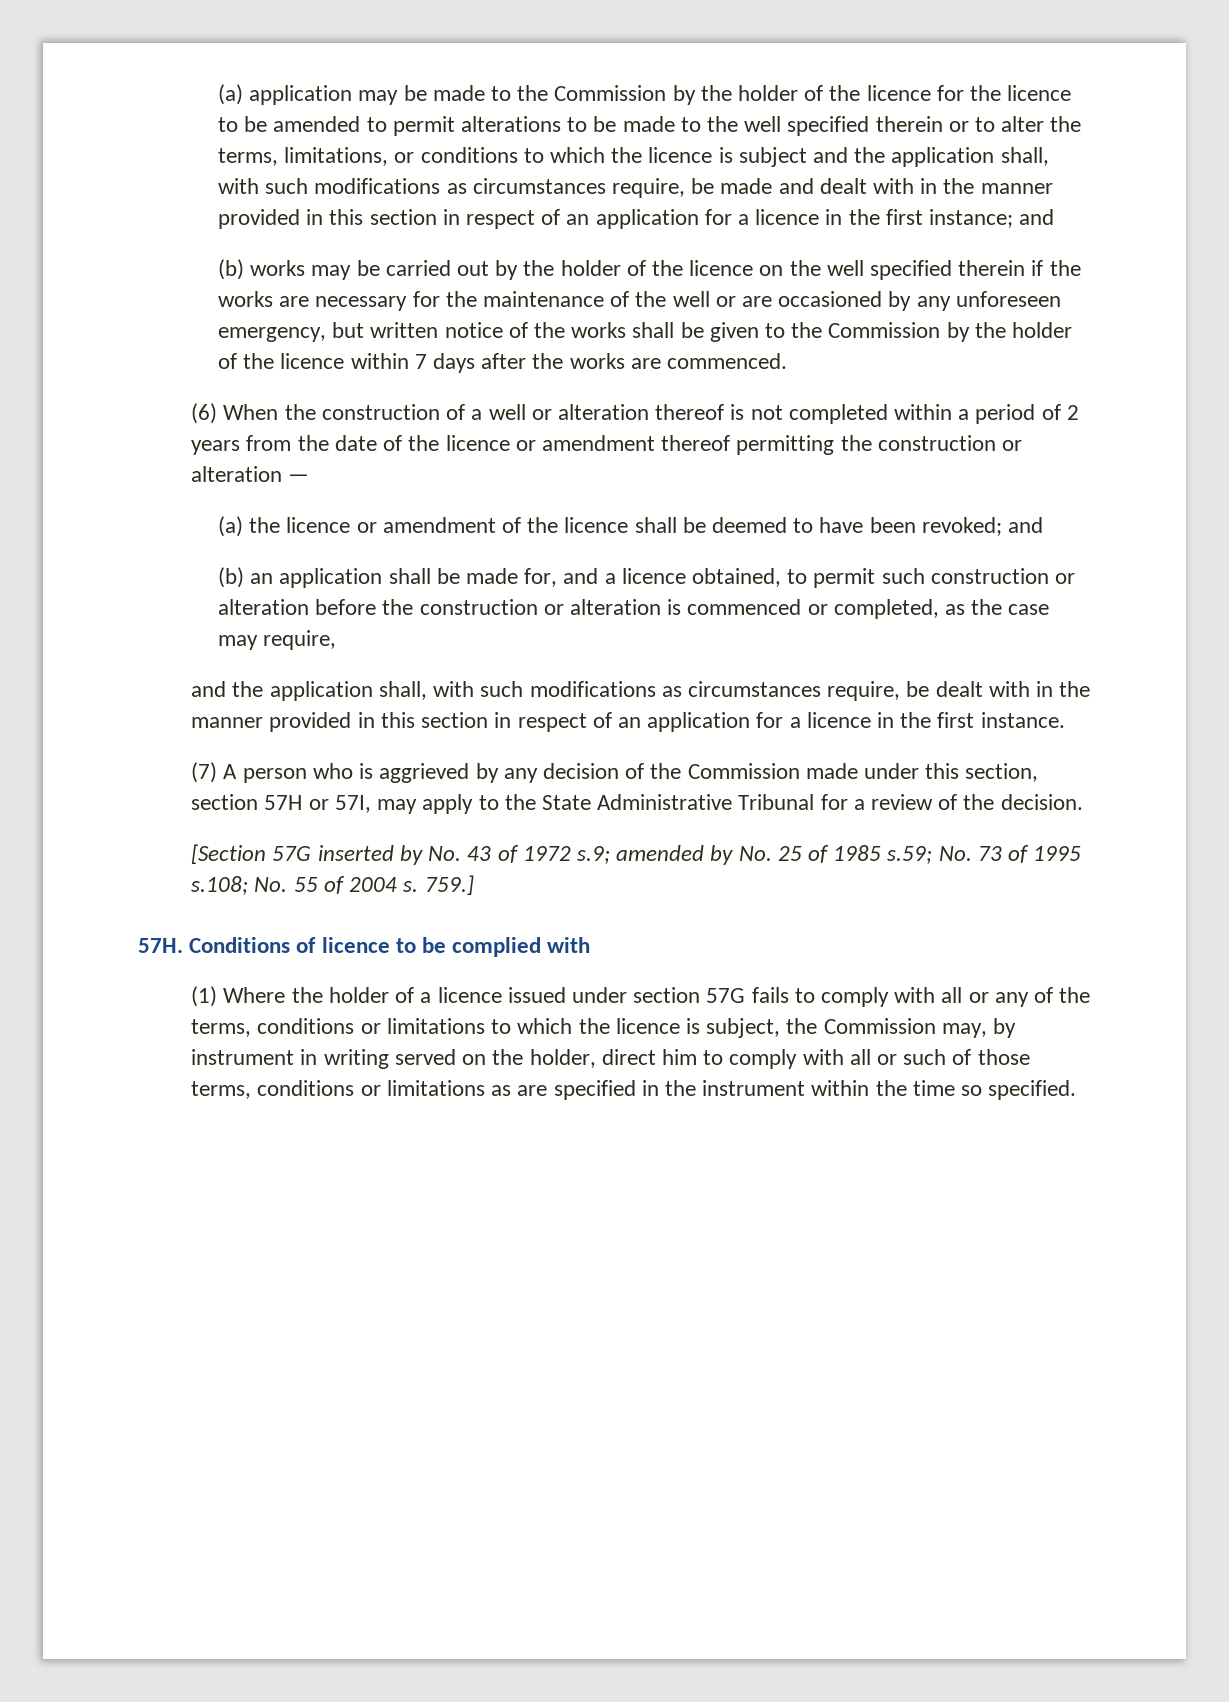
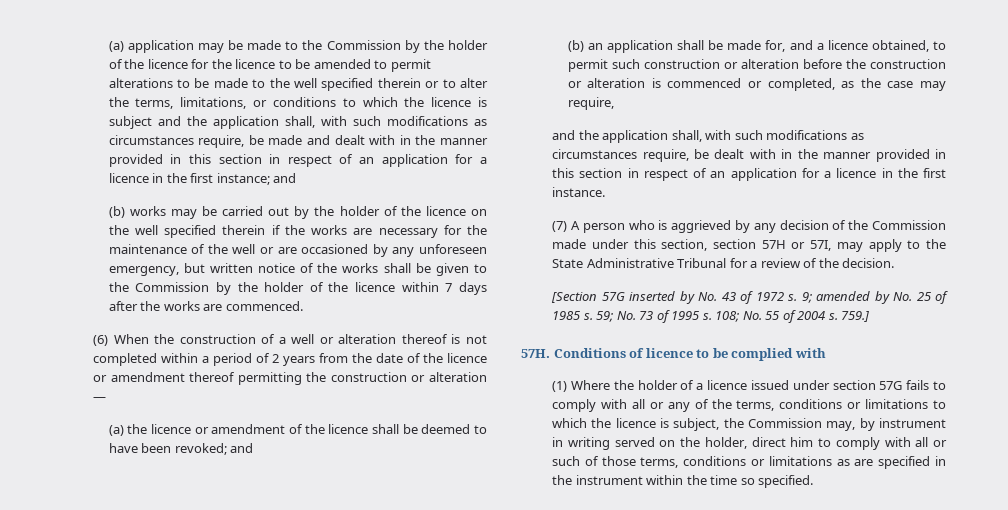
- [Section 57G inserted by No. 43 of 1972 s.9; amended by No. 25 of 1985 s.59; No. 73 of 1995 s.108; No. 55 of 2004 s.
+ [Section 57G inserted by No. 43 of 1972 s. 9; amended by No. 25 of 1985 s. 59; No. 73 of 1995 s. 108; No. 55 of 2004 s.

